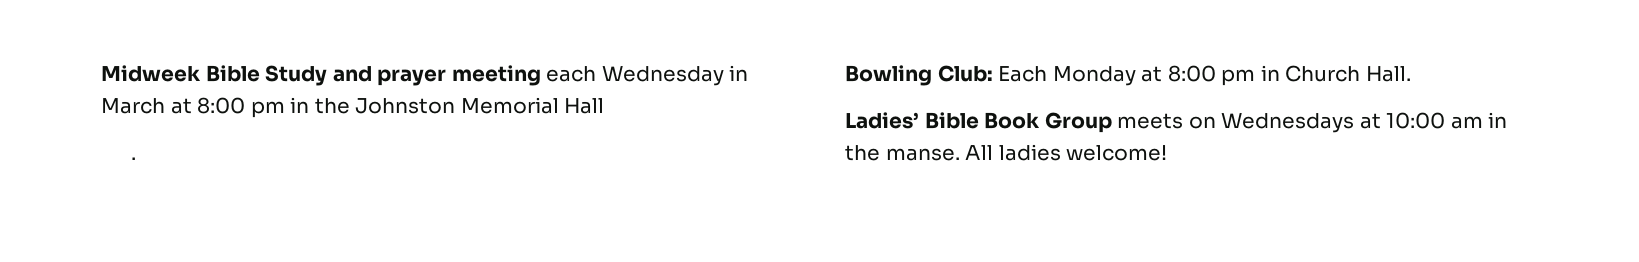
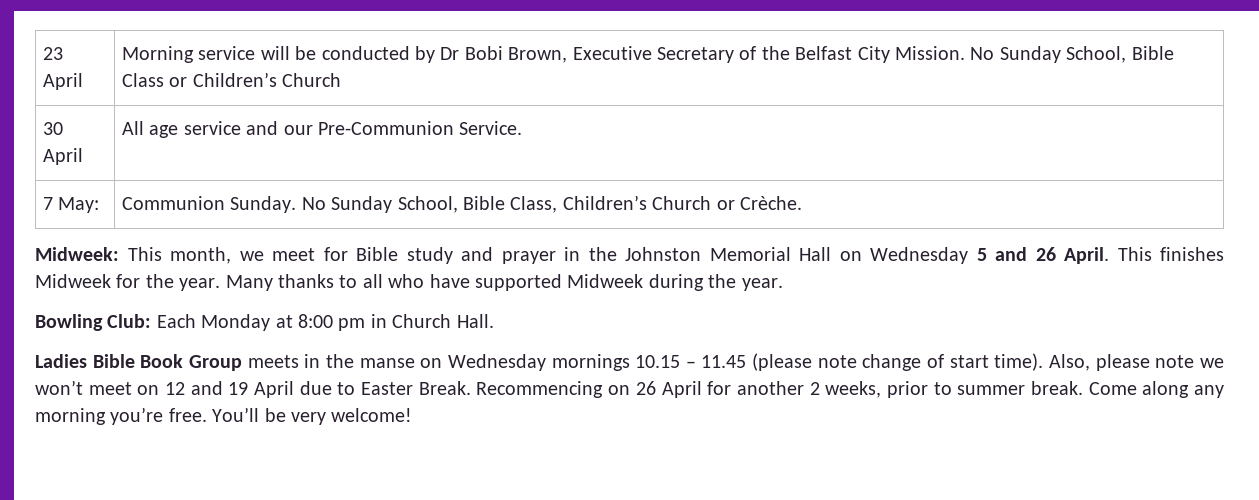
- Midweek Bible Study and prayer meeting each Wednesday in March at 8:00 pm in the Johnston Memorial Hall
- .
+ 23 April | Morning service will be conducted by Dr Bobi Brown, Executive Secretary of the Belfast City Mission. No Sunday School, Bible Class or Children’s Church
+ 30 April | All age service and our Pre-Communion Service.
+ 7 May: | Communion Sunday. No Sunday School, Bible Class, Children’s Church or Crèche.
+ Midweek: This month, we meet for Bible study and prayer in the Johnston Memorial Hall on Wednesday 5 and 26 April. This finishes Midweek for the year. Many thanks to all who have supported Midweek during the year.
- Ladies’ Bible Book Group meets on Wednesdays at 10:00 am in the manse. All ladies welcome!
+ Ladies Bible Book Group meets in the manse on Wednesday mornings 10.15 – 11.45 (please note change of start time). Also, please note we won’t meet on 12 and 19 April due to Easter Break. Recommencing on 26 April for another 2 weeks, prior to summer break. Come along any morning you’re free. You’ll be very welcome!

